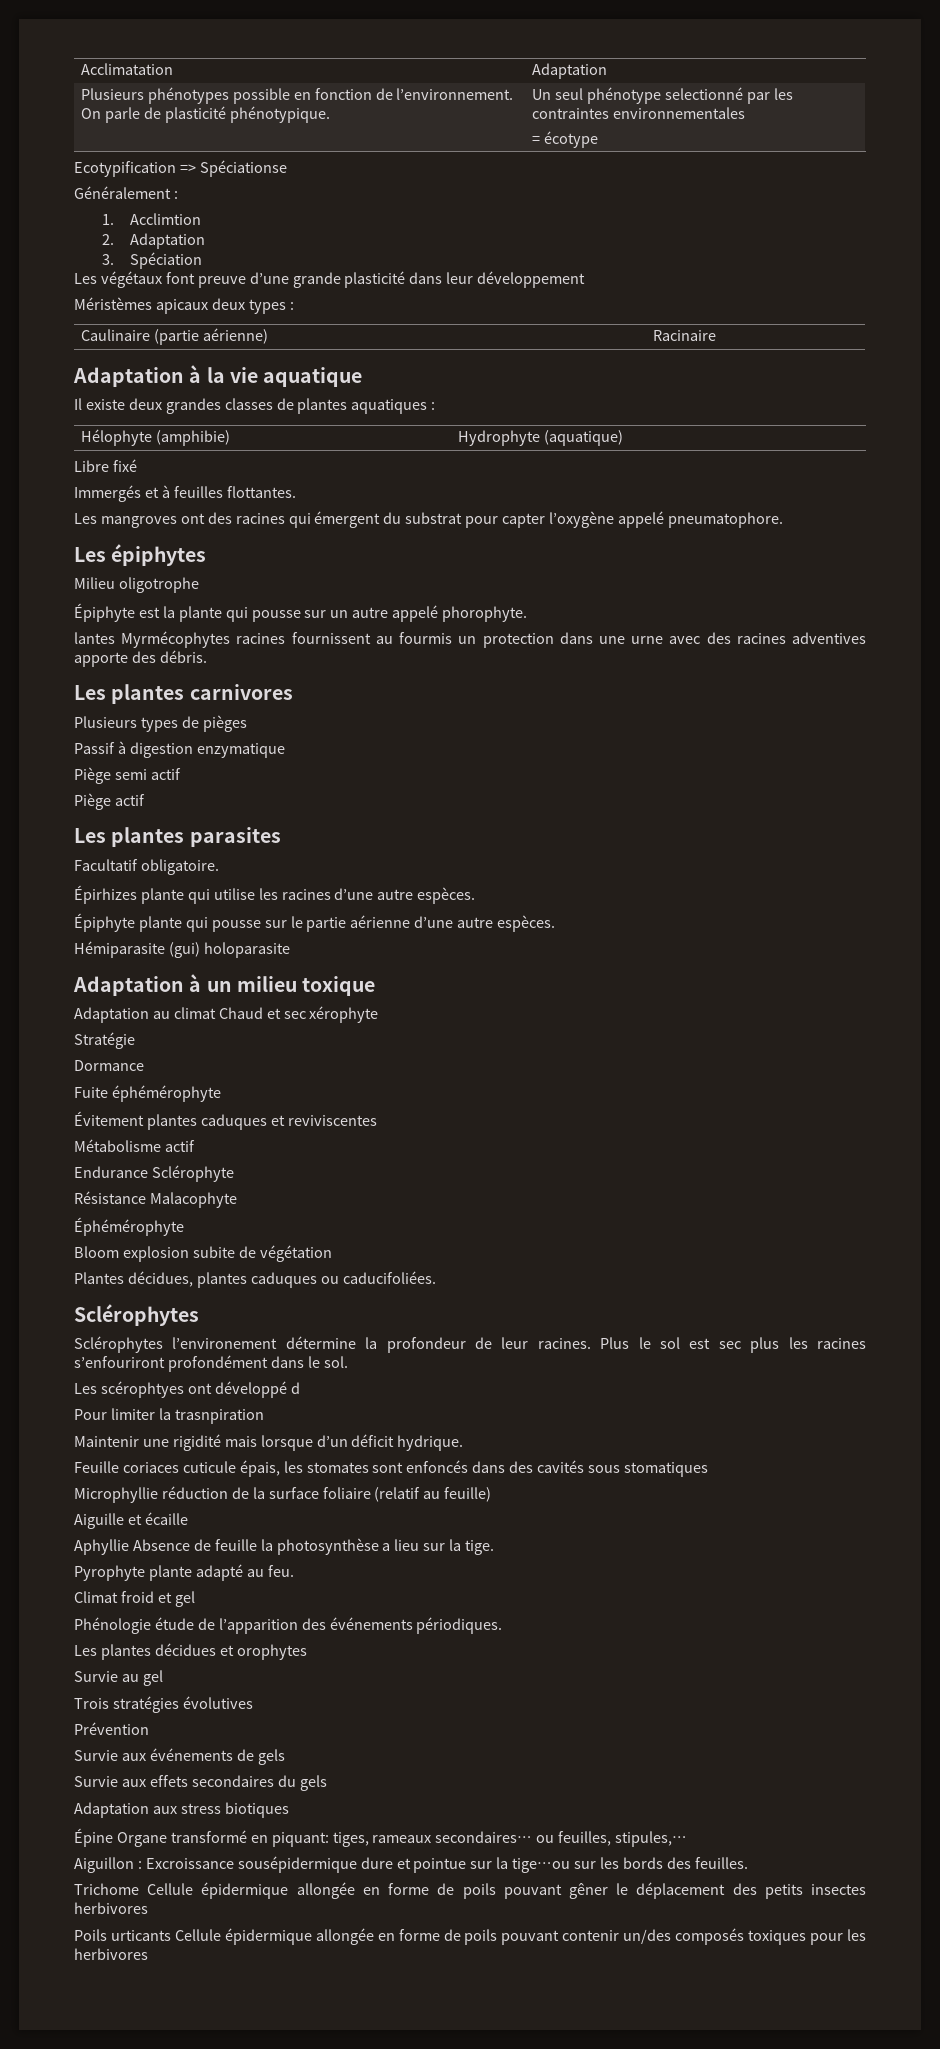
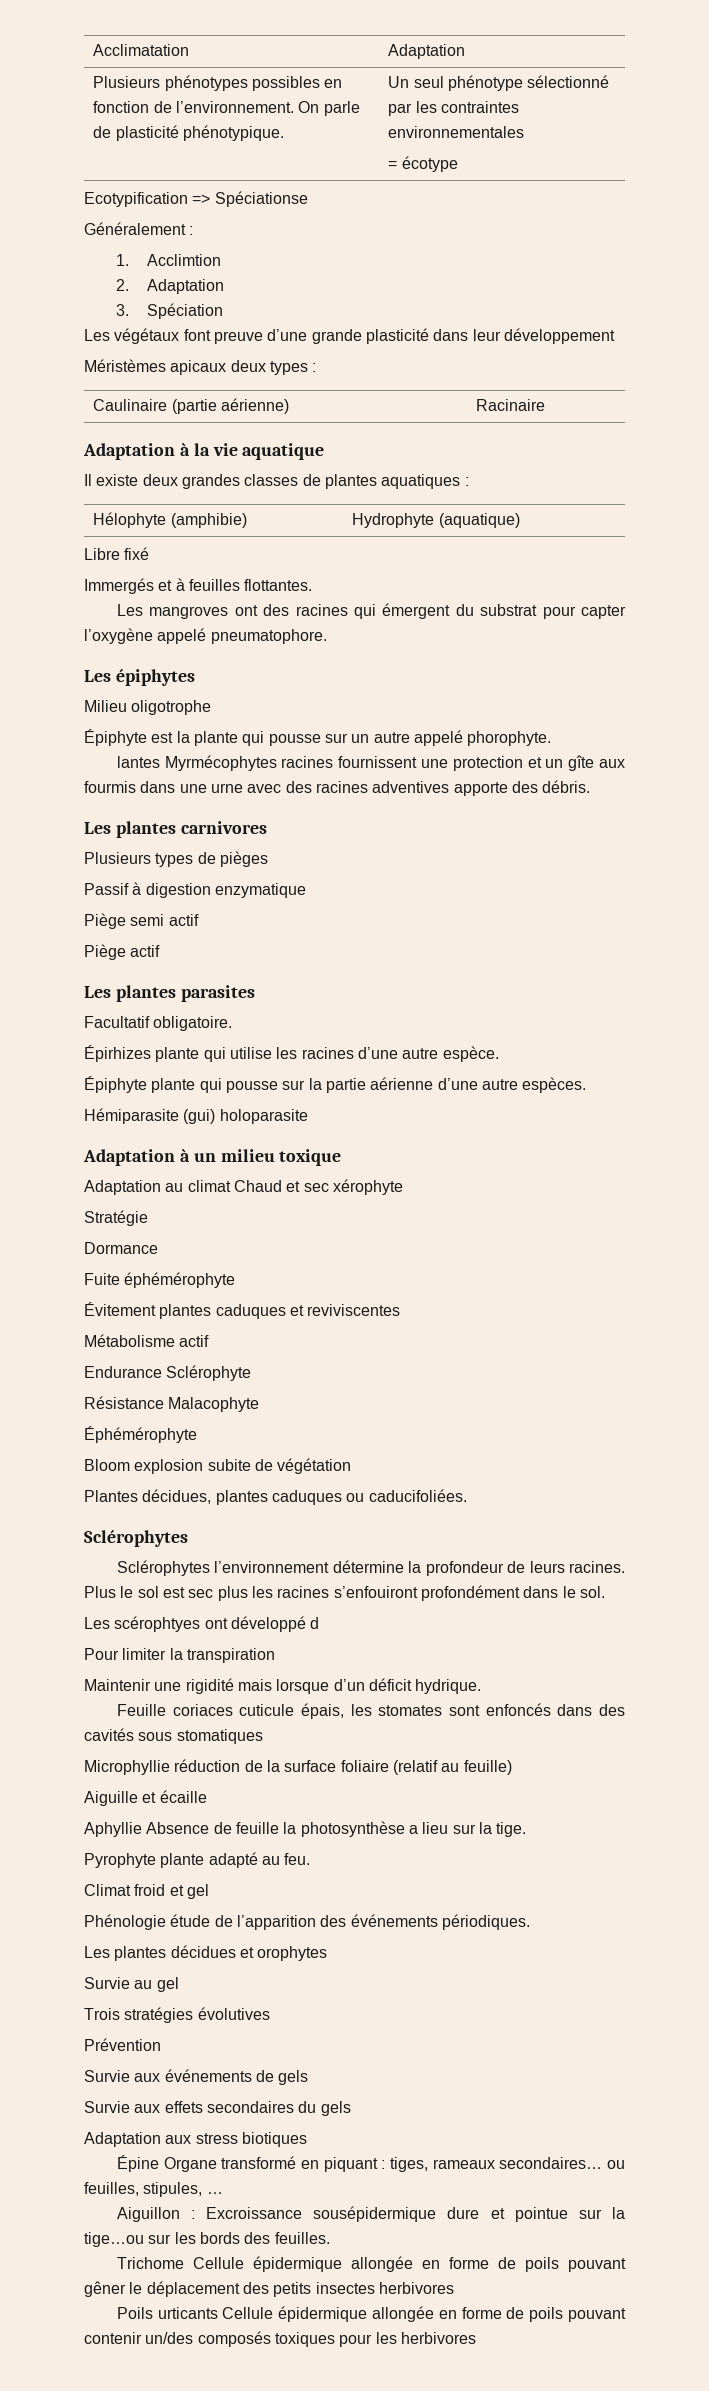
- Plusieurs phénotypes possible en fonction de l’environnement. On parle de plasticité phénotypique. | Un seul phénotype selectionné par les contraintes environnementales
+ Plusieurs phénotypes possibles en fonction de l’environnement. On parle de plasticité phénotypique. | Un seul phénotype sélectionné par les contraintes environnementales
- lantes Myrmécophytes racines fournissent au fourmis un protection dans une urne avec des racines adventives apporte des débris.
+ lantes Myrmécophytes racines fournissent une protection et un gîte aux fourmis dans une urne avec des racines adventives apporte des débris.
- Épirhizes plante qui utilise les racines d’une autre espèces.
+ Épirhizes plante qui utilise les racines d’une autre espèce.
- Épiphyte plante qui pousse sur le partie aérienne d’une autre espèces.
+ Épiphyte plante qui pousse sur la partie aérienne d’une autre espèces.
- Sclérophytes l’environement détermine la profondeur de leur racines.
+ Sclérophytes l’environnement détermine la profondeur de leurs racines.
- Plus le sol est sec plus les racines s’enfouriront profondément dans le sol.
+ Plus le sol est sec plus les racines s’enfouiront profondément dans le sol.
- Pour limiter la trasnpiration
+ Pour limiter la transpiration
- Épine Organe transformé en piquant: tiges, rameaux secondaires… ou feuilles, stipules,…
+ Épine Organe transformé en piquant : tiges, rameaux secondaires… ou feuilles, stipules, …

